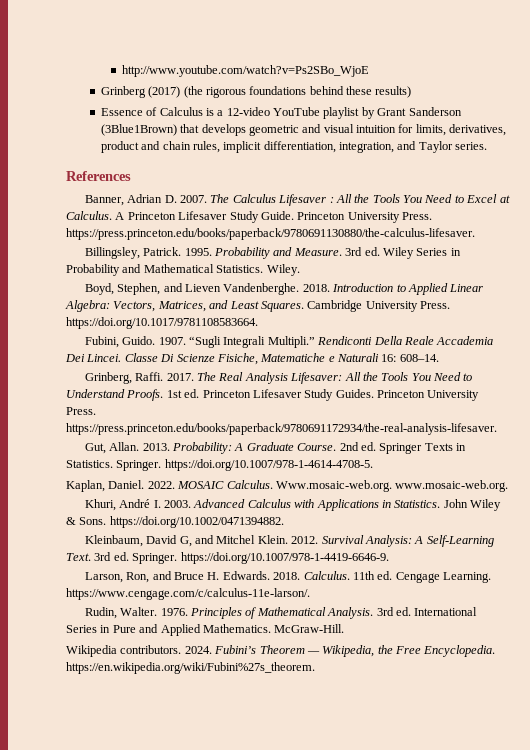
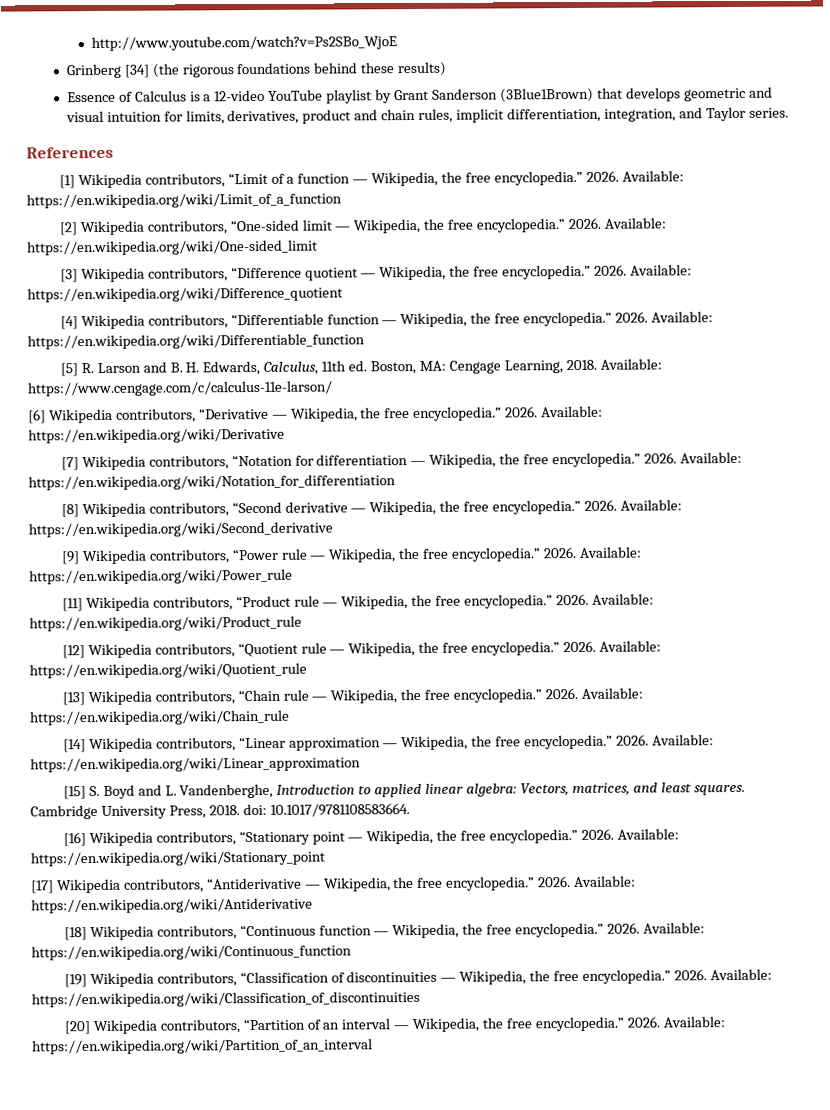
- Grinberg (2017) (the rigorous foundations behind these results)
+ Grinberg [34] (the rigorous foundations behind these results)
- Banner, Adrian D. 2007. The Calculus Lifesaver : All the Tools You Need to Excel at Calculus. A Princeton Lifesaver Study Guide. Princeton University Press. https://press.princeton.edu/books/paperback/9780691130880/the-calculus-lifesaver.
- Billingsley, Patrick. 1995. Probability and Measure. 3rd ed. Wiley Series in Probability and Mathematical Statistics. Wiley.
- Boyd, Stephen, and Lieven Vandenberghe. 2018. Introduction to Applied Linear Algebra: Vectors, Matrices, and Least Squares. Cambridge University Press. https://doi.org/10.1017/9781108583664.
- Fubini, Guido. 1907. “Sugli Integrali Multipli.” Rendiconti Della Reale Accademia Dei Lincei. Classe Di Scienze Fisiche, Matematiche e Naturali 16: 608–14.
- Grinberg, Raffi. 2017. The Real Analysis Lifesaver: All the Tools You Need to Understand Proofs. 1st ed. Princeton Lifesaver Study Guides. Princeton University Press. https://press.princeton.edu/books/paperback/9780691172934/the-real-analysis-lifesaver.
- Gut, Allan. 2013. Probability: A Graduate Course. 2nd ed. Springer Texts in Statistics. Springer. https://doi.org/10.1007/978-1-4614-4708-5.
- Kaplan, Daniel. 2022. MOSAIC Calculus. Www.mosaic-web.org. www.mosaic-web.org.
- Khuri, André I. 2003. Advanced Calculus with Applications in Statistics. John Wiley & Sons. https://doi.org/10.1002/0471394882.
- Kleinbaum, David G, and Mitchel Klein. 2012. Survival Analysis: A Self-Learning Text. 3rd ed. Springer. https://doi.org/10.1007/978-1-4419-6646-9.
- Larson, Ron, and Bruce H. Edwards. 2018. Calculus. 11th ed. Cengage Learning. https://www.cengage.com/c/calculus-11e-larson/.
- Rudin, Walter. 1976. Principles of Mathematical Analysis. 3rd ed. International Series in Pure and Applied Mathematics. McGraw-Hill.
- Wikipedia contributors. 2024. Fubini’s Theorem — Wikipedia, the Free Encyclopedia. https://en.wikipedia.org/wiki/Fubini%27s_theorem.
+ [1] Wikipedia contributors, “Limit of a function — Wikipedia, the free encyclopedia.” 2026. Available: https://en.wikipedia.org/wiki/Limit_of_a_function
+ [2] Wikipedia contributors, “One-sided limit — Wikipedia, the free encyclopedia.” 2026. Available: https://en.wikipedia.org/wiki/One-sided_limit
+ [3] Wikipedia contributors, “Difference quotient — Wikipedia, the free encyclopedia.” 2026. Available: https://en.wikipedia.org/wiki/Difference_quotient
+ [4] Wikipedia contributors, “Differentiable function — Wikipedia, the free encyclopedia.” 2026. Available: https://en.wikipedia.org/wiki/Differentiable_function
+ [5] R. Larson and B. H. Edwards, Calculus, 11th ed. Boston, MA: Cengage Learning, 2018. Available: https://www.cengage.com/c/calculus-11e-larson/
+ [6] Wikipedia contributors, “Derivative — Wikipedia, the free encyclopedia.” 2026. Available: https://en.wikipedia.org/wiki/Derivative
+ [7] Wikipedia contributors, “Notation for differentiation — Wikipedia, the free encyclopedia.” 2026. Available: https://en.wikipedia.org/wiki/Notation_for_differentiation
+ [8] Wikipedia contributors, “Second derivative — Wikipedia, the free encyclopedia.” 2026. Available: https://en.wikipedia.org/wiki/Second_derivative
+ [9] Wikipedia contributors, “Power rule — Wikipedia, the free encyclopedia.” 2026. Available: https://en.wikipedia.org/wiki/Power_rule
+ [11] Wikipedia contributors, “Product rule — Wikipedia, the free encyclopedia.” 2026. Available: https://en.wikipedia.org/wiki/Product_rule
+ [12] Wikipedia contributors, “Quotient rule — Wikipedia, the free encyclopedia.” 2026. Available: https://en.wikipedia.org/wiki/Quotient_rule
+ [13] Wikipedia contributors, “Chain rule — Wikipedia, the free encyclopedia.” 2026. Available: https://en.wikipedia.org/wiki/Chain_rule
+ [14] Wikipedia contributors, “Linear approximation — Wikipedia, the free encyclopedia.” 2026. Available: https://en.wikipedia.org/wiki/Linear_approximation
+ [15] S. Boyd and L. Vandenberghe, Introduction to applied linear algebra: Vectors, matrices, and least squares. Cambridge University Press, 2018. doi: 10.1017/9781108583664.
+ [16] Wikipedia contributors, “Stationary point — Wikipedia, the free encyclopedia.” 2026. Available: https://en.wikipedia.org/wiki/Stationary_point
+ [17] Wikipedia contributors, “Antiderivative — Wikipedia, the free encyclopedia.” 2026. Available: https://en.wikipedia.org/wiki/Antiderivative
+ [18] Wikipedia contributors, “Continuous function — Wikipedia, the free encyclopedia.” 2026. Available: https://en.wikipedia.org/wiki/Continuous_function
+ [19] Wikipedia contributors, “Classification of discontinuities — Wikipedia, the free encyclopedia.” 2026. Available: https://en.wikipedia.org/wiki/Classification_of_discontinuities
+ [20] Wikipedia contributors, “Partition of an interval — Wikipedia, the free encyclopedia.” 2026. Available: https://en.wikipedia.org/wiki/Partition_of_an_interval

